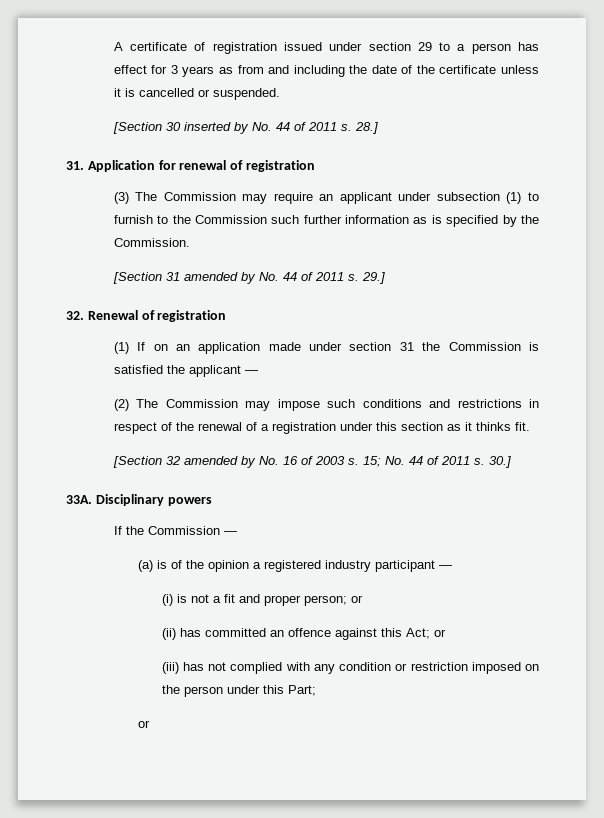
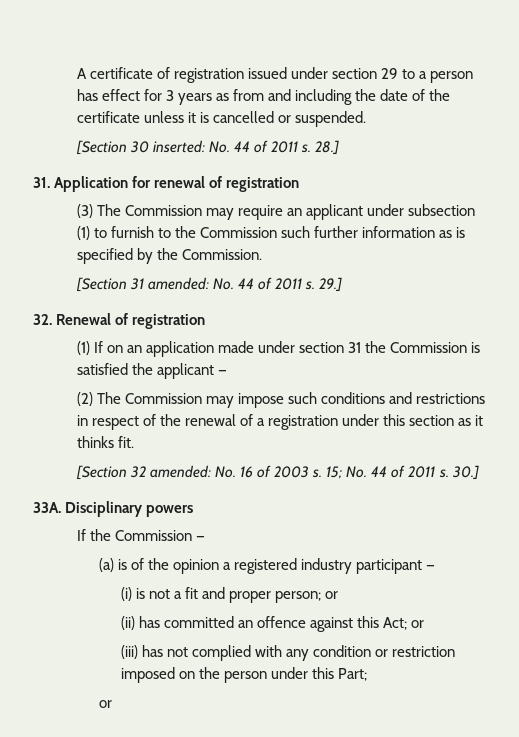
- [Section 30 inserted by No. 44 of 2011 s.
+ [Section 30 inserted: No. 44 of 2011 s.
- [Section 31 amended by No. 44 of 2011 s.
+ [Section 31 amended: No. 44 of 2011 s.
- [Section 32 amended by No. 16 of 2003 s.
+ [Section 32 amended: No. 16 of 2003 s.

